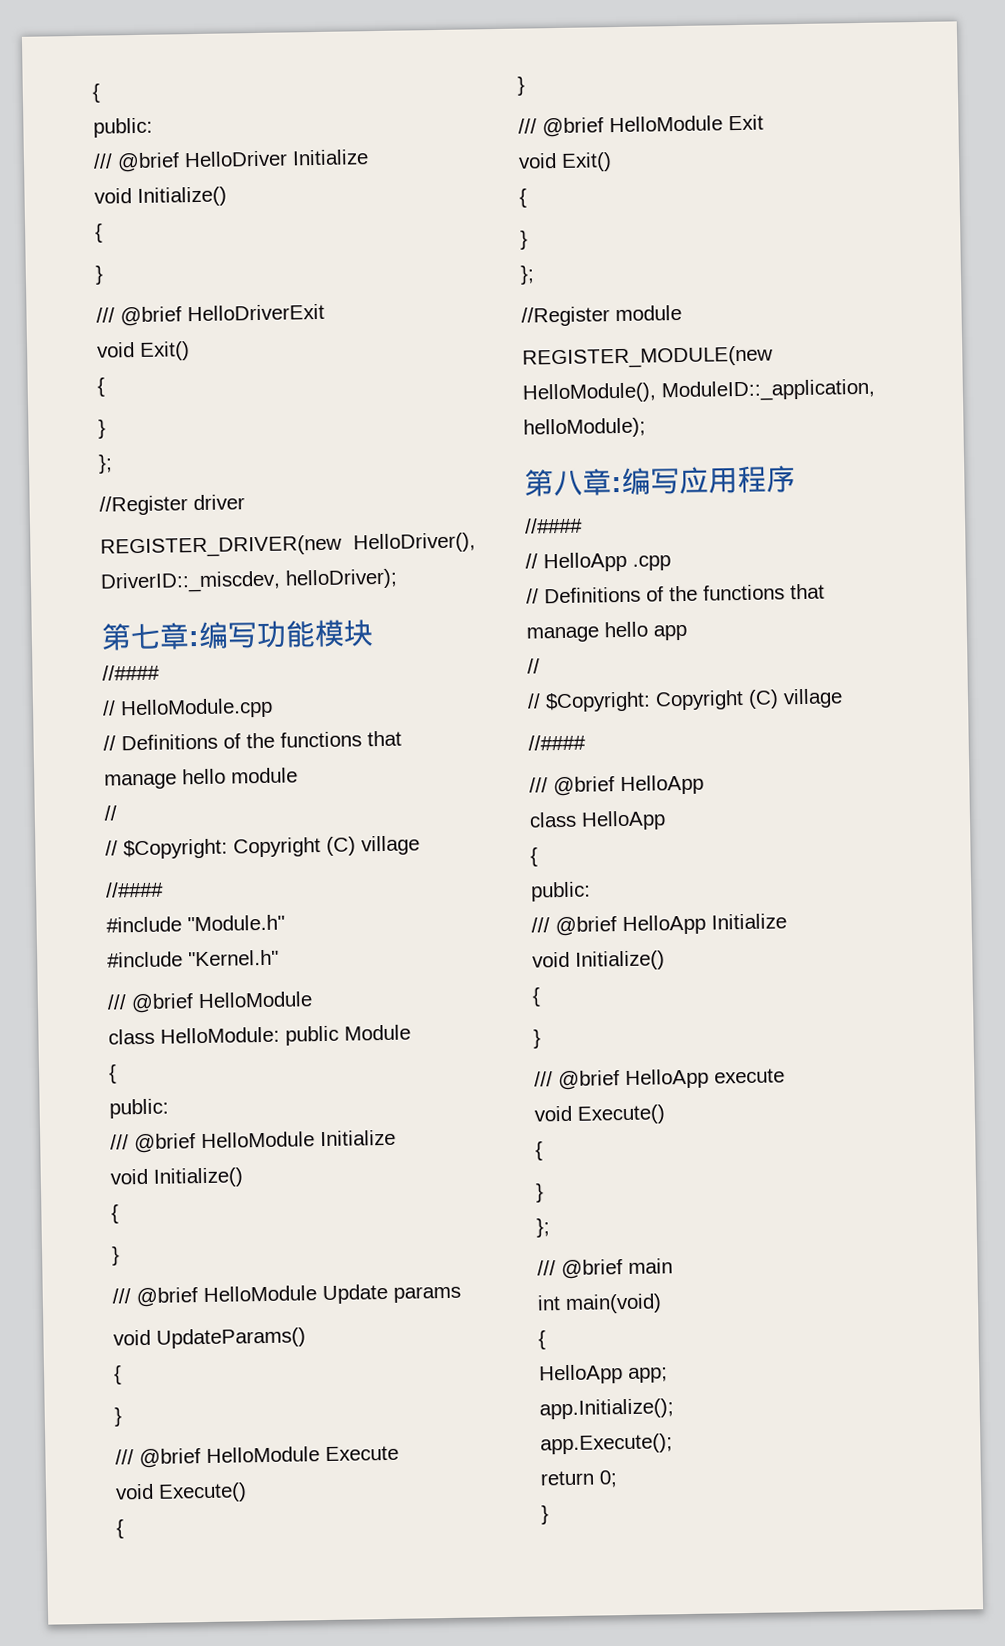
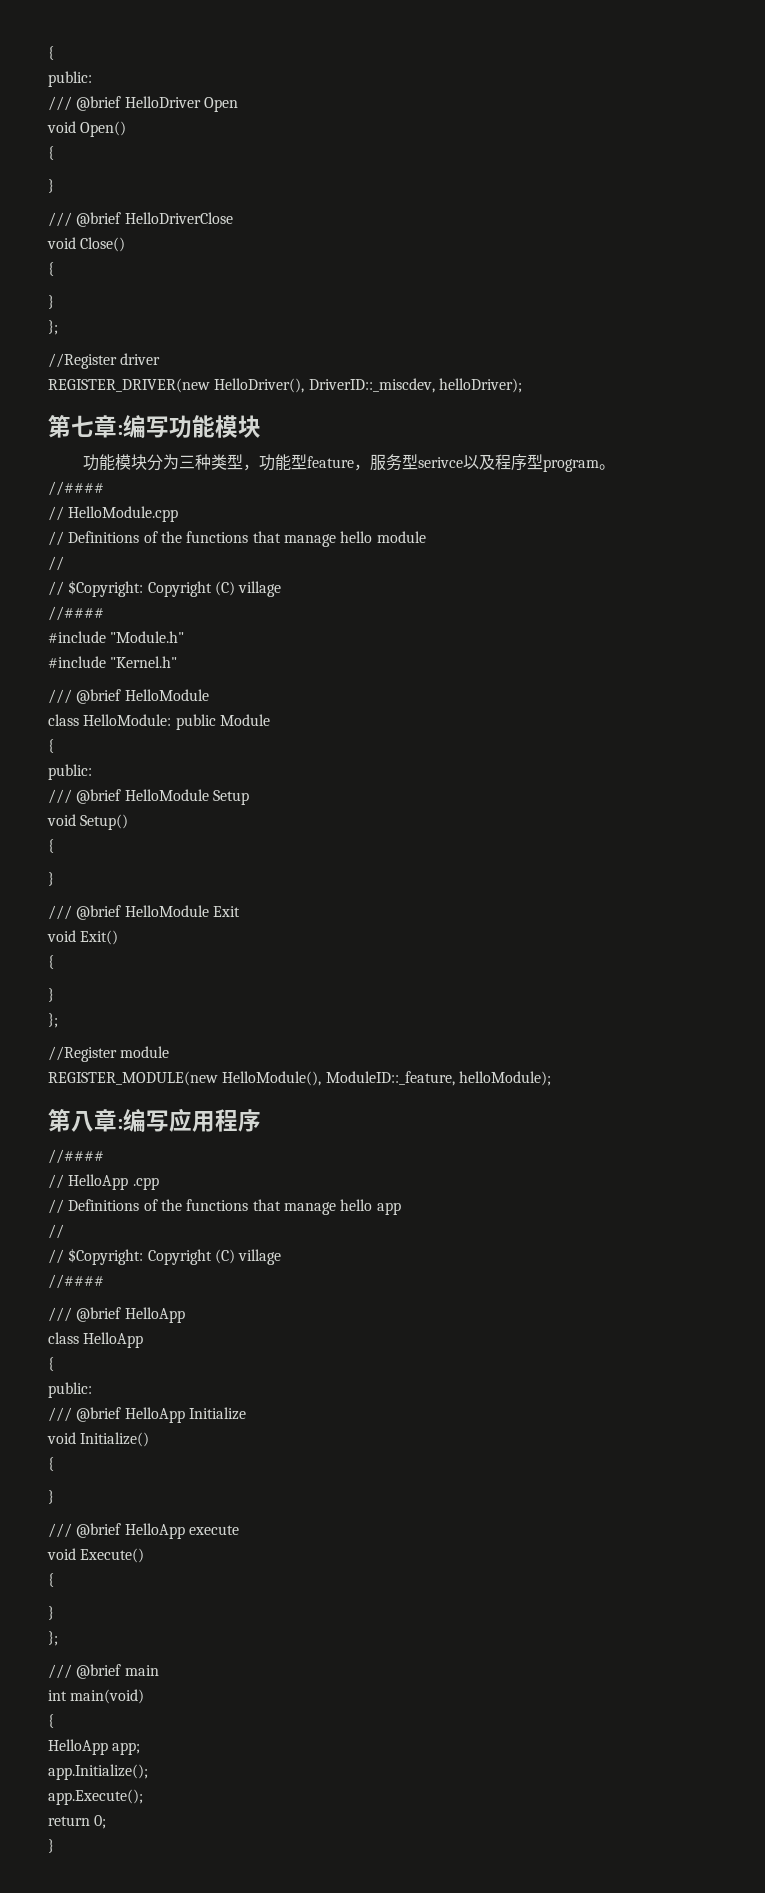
- /// @brief HelloDriver Initialize
- void Initialize()
+ /// @brief HelloDriver Open
+ void Open()
  {
  }
- /// @brief HelloDriverExit
- void Exit()
+ /// @brief HelloDriverClose
+ void Close()
+ 功能模块分为三种类型，功能型feature，服务型serivce以及程序型program。
- /// @brief HelloModule Initialize
- void Initialize()
- {
- }
- /// @brief HelloModule Update params
- void UpdateParams()
- {
- }
- /// @brief HelloModule Execute
- void Execute()
+ /// @brief HelloModule Setup
+ void Setup()
- REGISTER_MODULE(new HelloModule(), ModuleID::_application, helloModule);
+ REGISTER_MODULE(new HelloModule(), ModuleID::_feature, helloModule);

